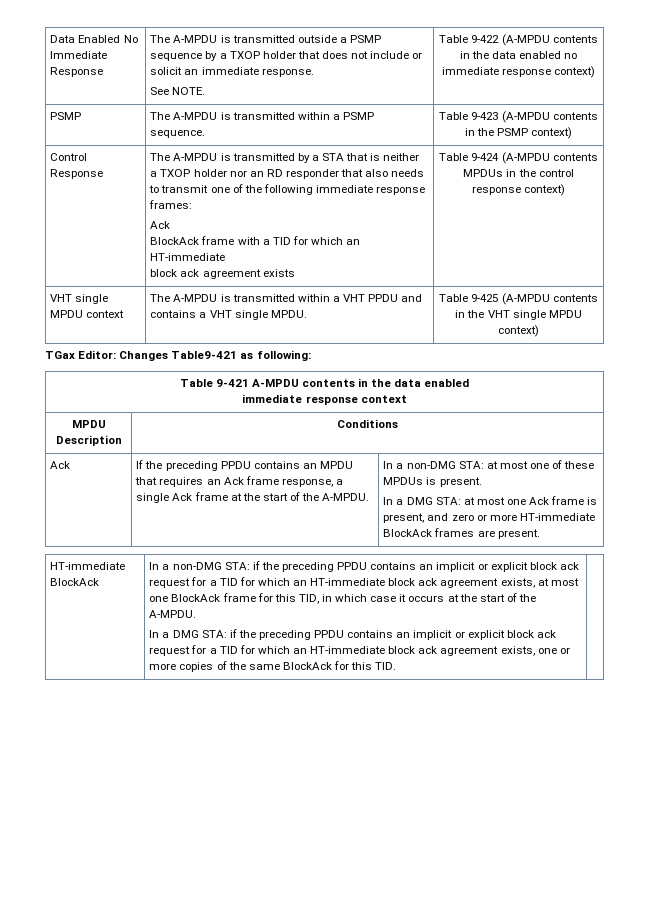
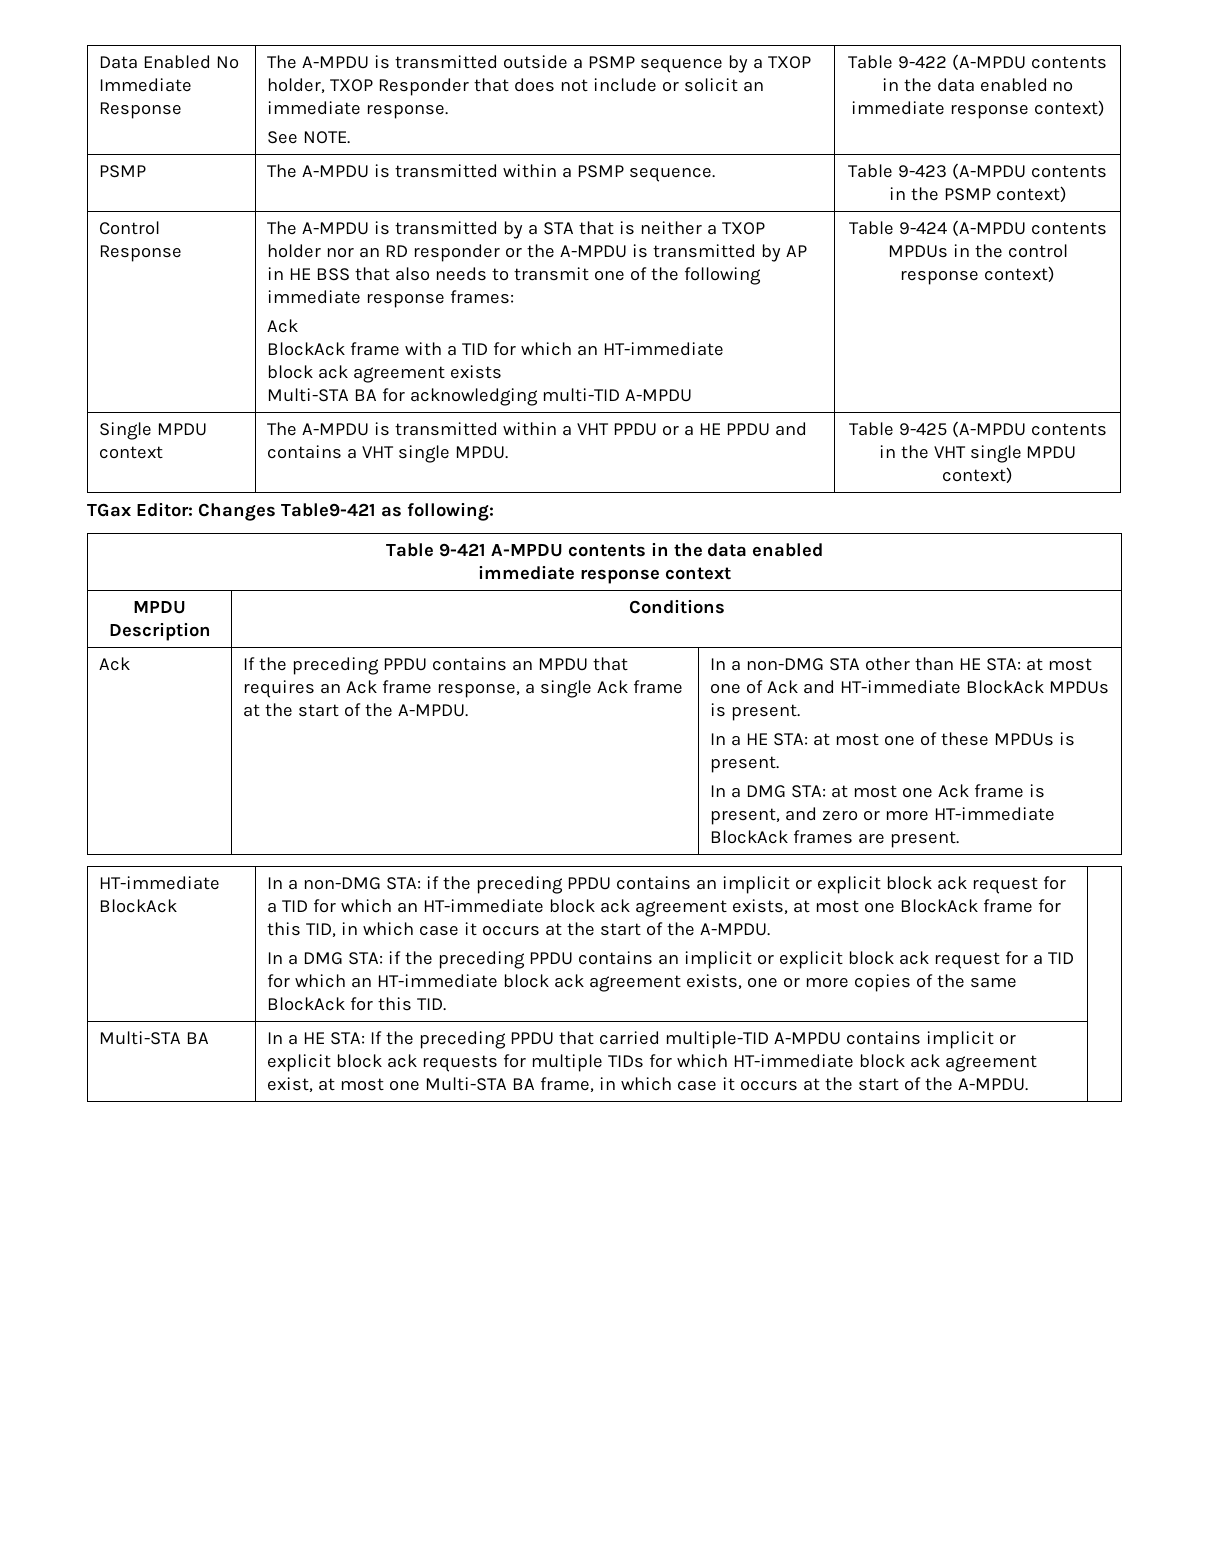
- The A-MPDU is transmitted outside a PSMP sequence by a TXOP holder that does not include or solicit an immediate response.
+ The A-MPDU is transmitted outside a PSMP sequence by a TXOP holder, TXOP Responder that does not include or solicit an immediate response.
- The A-MPDU is transmitted by a STA that is neither a TXOP holder nor an RD responder that also needs to transmit one of the following immediate response frames:
+ The A-MPDU is transmitted by a STA that is neither a TXOP holder nor an RD responder or the A-MPDU is transmitted by AP in HE BSS that also needs to transmit one of the following immediate response frames:
+ Multi-STA BA for acknowledging multi-TID A-MPDU
- VHT single MPDU context | The A-MPDU is transmitted within a VHT PPDU and contains a VHT single MPDU. | Table 9-425 (A-MPDU contents in the VHT single MPDU context)
+ Single MPDU context | The A-MPDU is transmitted within a VHT PPDU or a HE PPDU and contains a VHT single MPDU. | Table 9-425 (A-MPDU contents in the VHT single MPDU context)
- In a non-DMG STA: at most one of these MPDUs is present.
+ In a non-DMG STA other than HE STA: at most one of Ack and HT-immediate BlockAck MPDUs is present.
+ In a HE STA: at most one of these MPDUs is present.
+ Multi-STA BA | In a HE STA: If the preceding PPDU that carried multiple-TID A-MPDU contains implicit or explicit block ack requests for multiple TIDs for which HT-immediate block ack agreement exist, at most one Multi-STA BA frame, in which case it occurs at the start of the A-MPDU.

